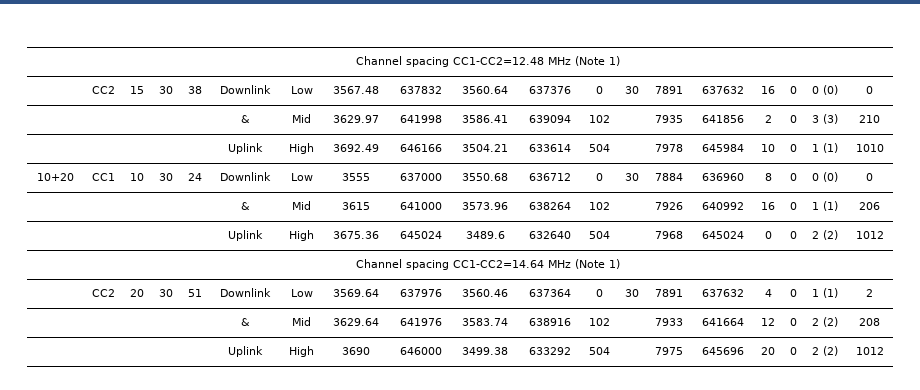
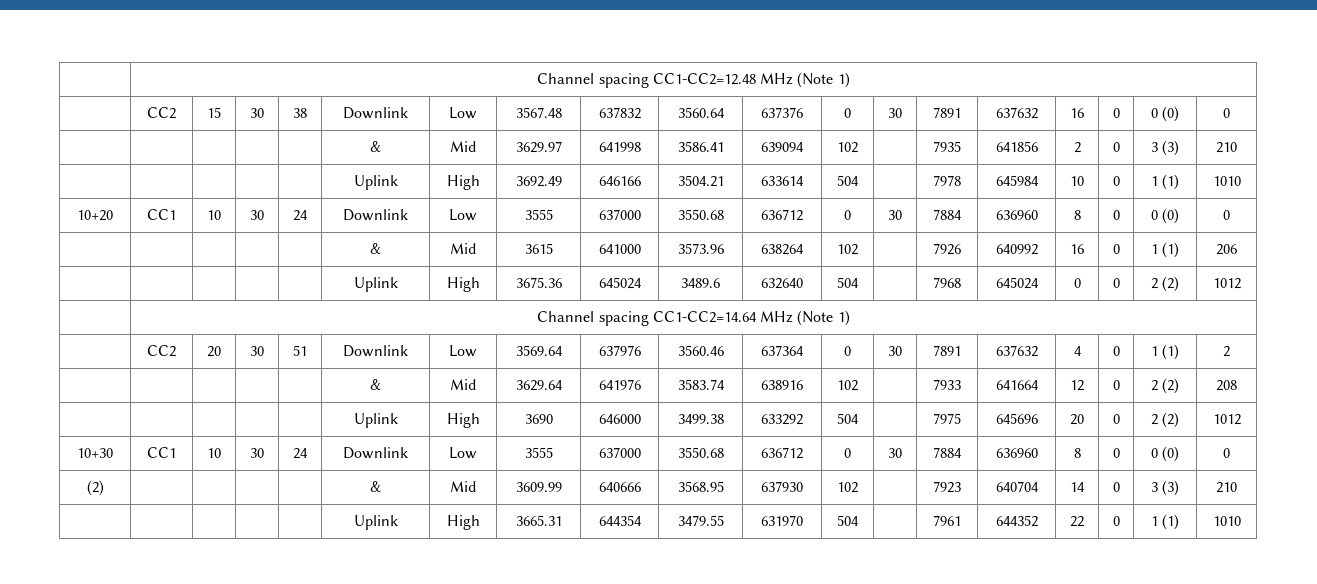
+ 10+30 | CC1 | 10 | 30 | 24 | Downlink | Low | 3555 | 637000 | 3550.68 | 636712 | 0 | 30 | 7884 | 636960 | 8 | 0 | 0 (0) | 0
+ (2) | | | | | & | Mid | 3609.99 | 640666 | 3568.95 | 637930 | 102 | | 7923 | 640704 | 14 | 0 | 3 (3) | 210
+ | | | | | Uplink | High | 3665.31 | 644354 | 3479.55 | 631970 | 504 | | 7961 | 644352 | 22 | 0 | 1 (1) | 1010

